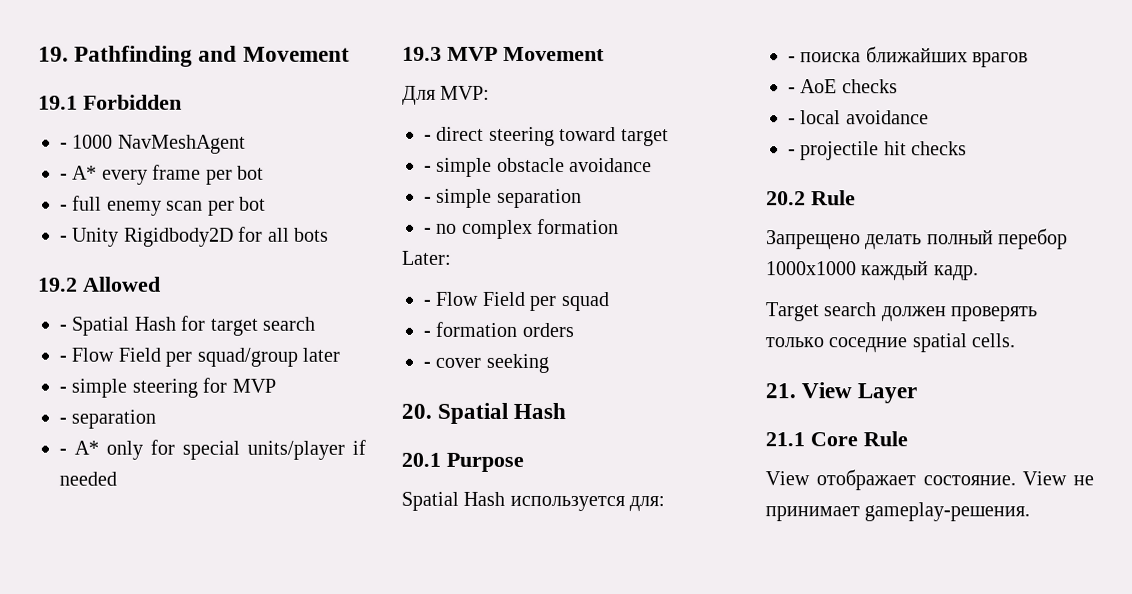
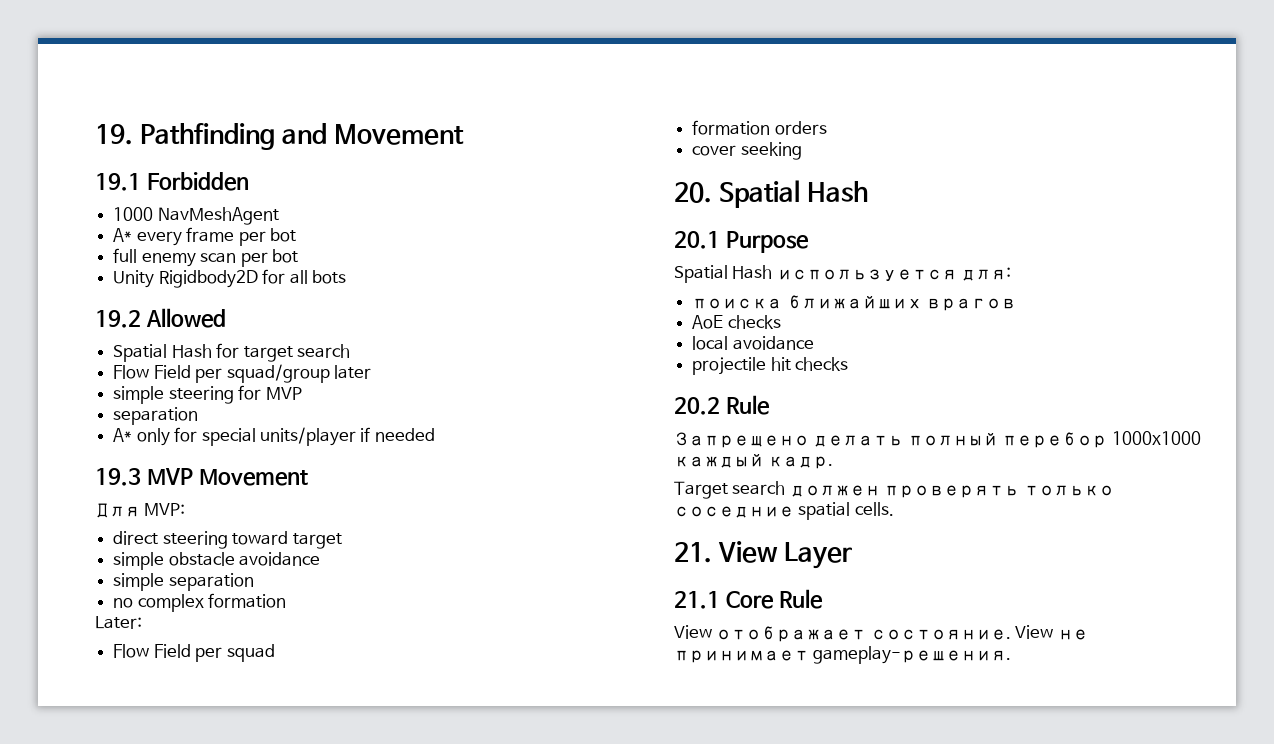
- - 1000 NavMeshAgent
+ 1000 NavMeshAgent
- - A* every frame per bot
+ A* every frame per bot
- - full enemy scan per bot
+ full enemy scan per bot
- - Unity Rigidbody2D for all bots
+ Unity Rigidbody2D for all bots
- - Spatial Hash for target search
+ Spatial Hash for target search
- - Flow Field per squad/group later
+ Flow Field per squad/group later
- - simple steering for MVP
- - separation
- - A* only for special units/player if needed
+ simple steering for MVP
+ separation
+ A* only for special units/player if needed
- - direct steering toward target
+ direct steering toward target
- - simple obstacle avoidance
+ simple obstacle avoidance
- - simple separation
+ simple separation
- - no complex formation
+ no complex formation
- - Flow Field per squad
+ Flow Field per squad
- - formation orders
+ formation orders
- - cover seeking
+ cover seeking
- - поиска ближайших врагов
+ поиска ближайших врагов
- - AoE checks
+ AoE checks
- - local avoidance
+ local avoidance
- - projectile hit checks
+ projectile hit checks

